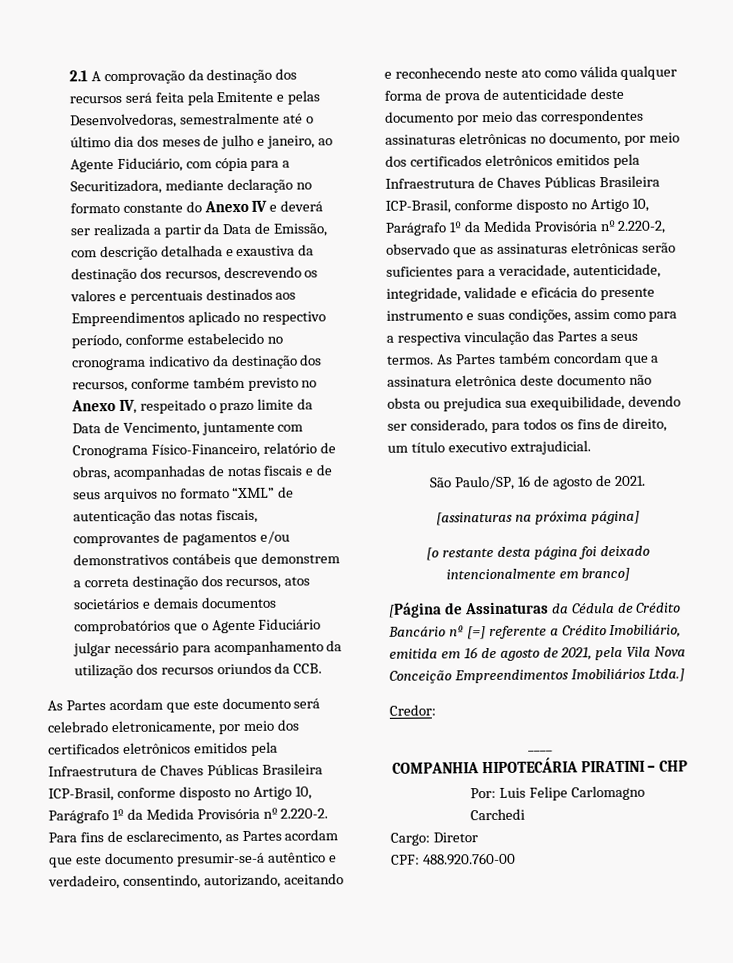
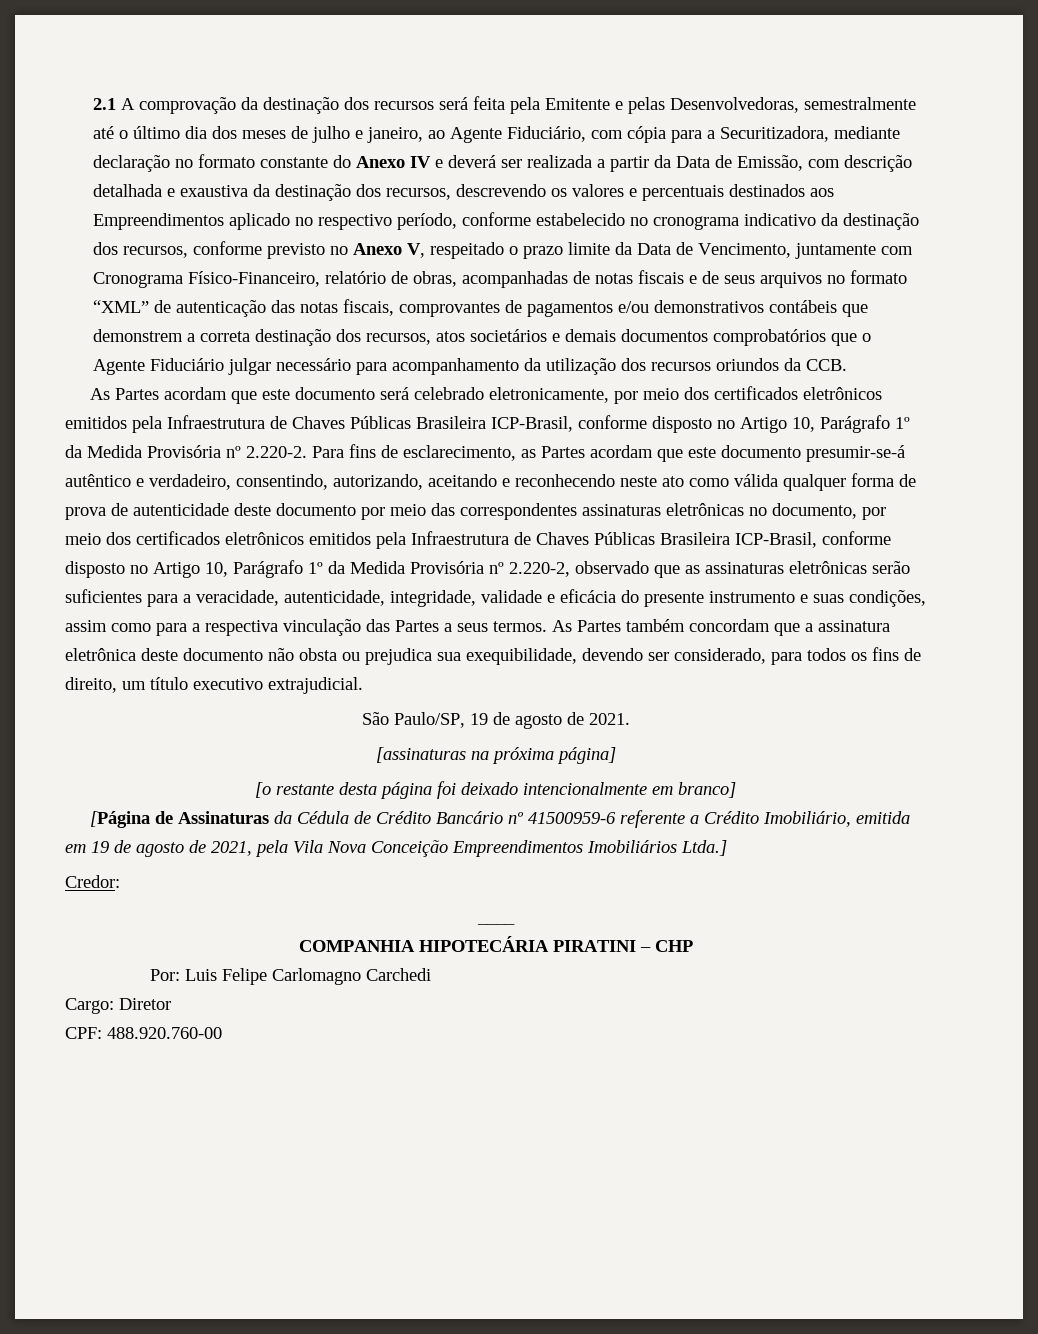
- 2.1 A comprovação da destinação dos recursos será feita pela Emitente e pelas Desenvolvedoras, semestralmente até o último dia dos meses de julho e janeiro, ao Agente Fiduciário, com cópia para a Securitizadora, mediante declaração no formato constante do Anexo IV e deverá ser realizada a partir da Data de Emissão, com descrição detalhada e exaustiva da destinação dos recursos, descrevendo os valores e percentuais destinados aos Empreendimentos aplicado no respectivo período, conforme estabelecido no cronograma indicativo da destinação dos recursos, conforme também previsto no Anexo IV, respeitado o prazo limite da Data de Vencimento, juntamente com Cronograma Físico-Financeiro, relatório de obras, acompanhadas de notas fiscais e de seus arquivos no formato “XML” de autenticação das notas fiscais, comprovantes de pagamentos e/ou demonstrativos contábeis que demonstrem a correta destinação dos recursos, atos societários e demais documentos comprobatórios que o Agente Fiduciário julgar necessário para acompanhamento da utilização dos recursos oriundos da CCB.
+ 2.1 A comprovação da destinação dos recursos será feita pela Emitente e pelas Desenvolvedoras, semestralmente até o último dia dos meses de julho e janeiro, ao Agente Fiduciário, com cópia para a Securitizadora, mediante declaração no formato constante do Anexo IV e deverá ser realizada a partir da Data de Emissão, com descrição detalhada e exaustiva da destinação dos recursos, descrevendo os valores e percentuais destinados aos Empreendimentos aplicado no respectivo período, conforme estabelecido no cronograma indicativo da destinação dos recursos, conforme previsto no Anexo V, respeitado o prazo limite da Data de Vencimento, juntamente com Cronograma Físico-Financeiro, relatório de obras, acompanhadas de notas fiscais e de seus arquivos no formato “XML” de autenticação das notas fiscais, comprovantes de pagamentos e/ou demonstrativos contábeis que demonstrem a correta destinação dos recursos, atos societários e demais documentos comprobatórios que o Agente Fiduciário julgar necessário para acompanhamento da utilização dos recursos oriundos da CCB.
- São Paulo/SP, 16 de agosto de 2021.
+ São Paulo/SP, 19 de agosto de 2021.
- [Página de Assinaturas da Cédula de Crédito Bancário nº [=] referente a Crédito Imobiliário, emitida em 16 de agosto de 2021, pela Vila Nova Conceição Empreendimentos Imobiliários Ltda.]
+ [Página de Assinaturas da Cédula de Crédito Bancário nº 41500959-6 referente a Crédito Imobiliário, emitida em 19 de agosto de 2021, pela Vila Nova Conceição Empreendimentos Imobiliários Ltda.]

